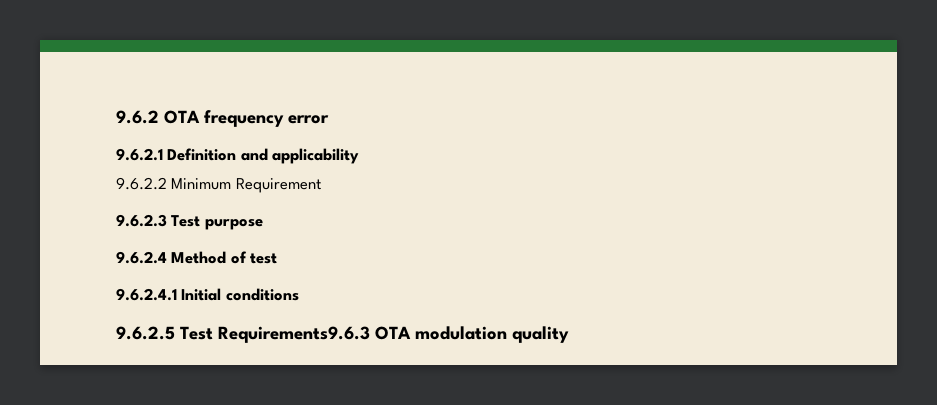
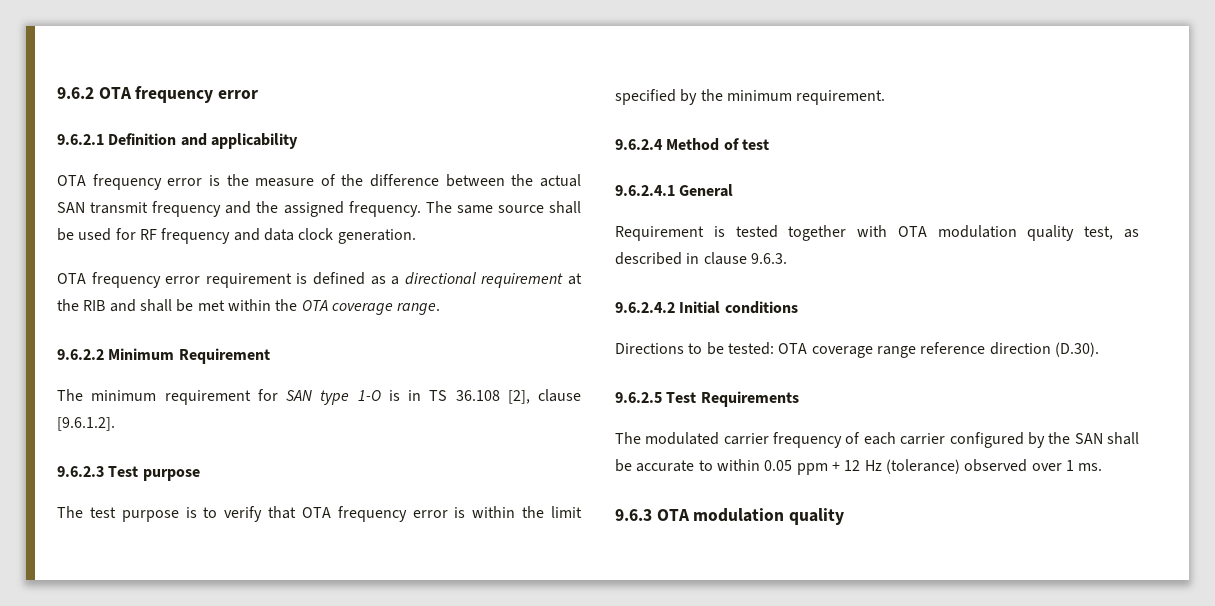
+ OTA frequency error is the measure of the difference between the actual SAN transmit frequency and the assigned frequency. The same source shall be used for RF frequency and data clock generation.
+ OTA frequency error requirement is defined as a directional requirement at the RIB and shall be met within the OTA coverage range.
  9.6.2.2 Minimum Requirement
+ The minimum requirement for SAN type 1-O is in TS 36.108 [2], clause [9.6.1.2].
  9.6.2.3 Test purpose
+ The test purpose is to verify that OTA frequency error is within the limit specified by the minimum requirement.
- 9.6.2.4.1 Initial conditions
- 9.6.2.5 Test Requirements9.6.3 OTA modulation quality
+ 9.6.2.4.1 General
+ Requirement is tested together with OTA modulation quality test, as described in clause 9.6.3.
+ 9.6.2.4.2 Initial conditions
+ Directions to be tested: OTA coverage range reference direction (D.30).
+ 9.6.2.5 Test Requirements
+ The modulated carrier frequency of each carrier configured by the SAN shall be accurate to within 0.05 ppm + 12 Hz (tolerance) observed over 1 ms.
+ 9.6.3 OTA modulation quality

